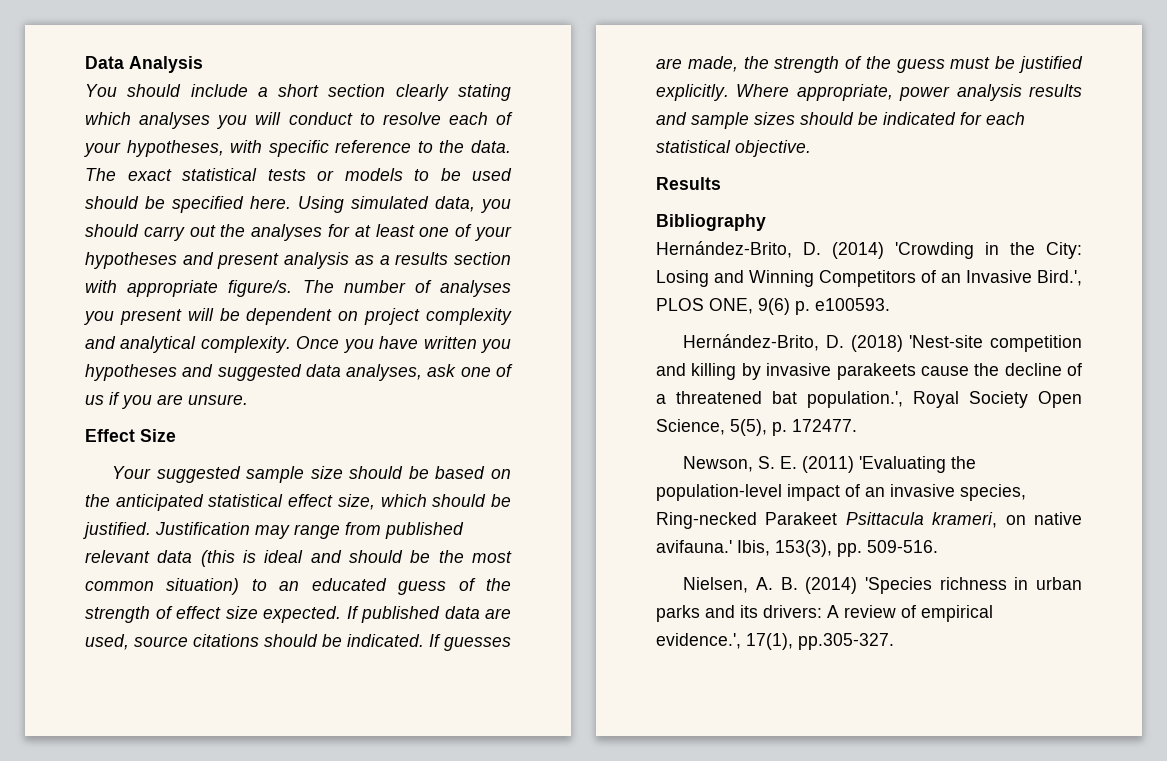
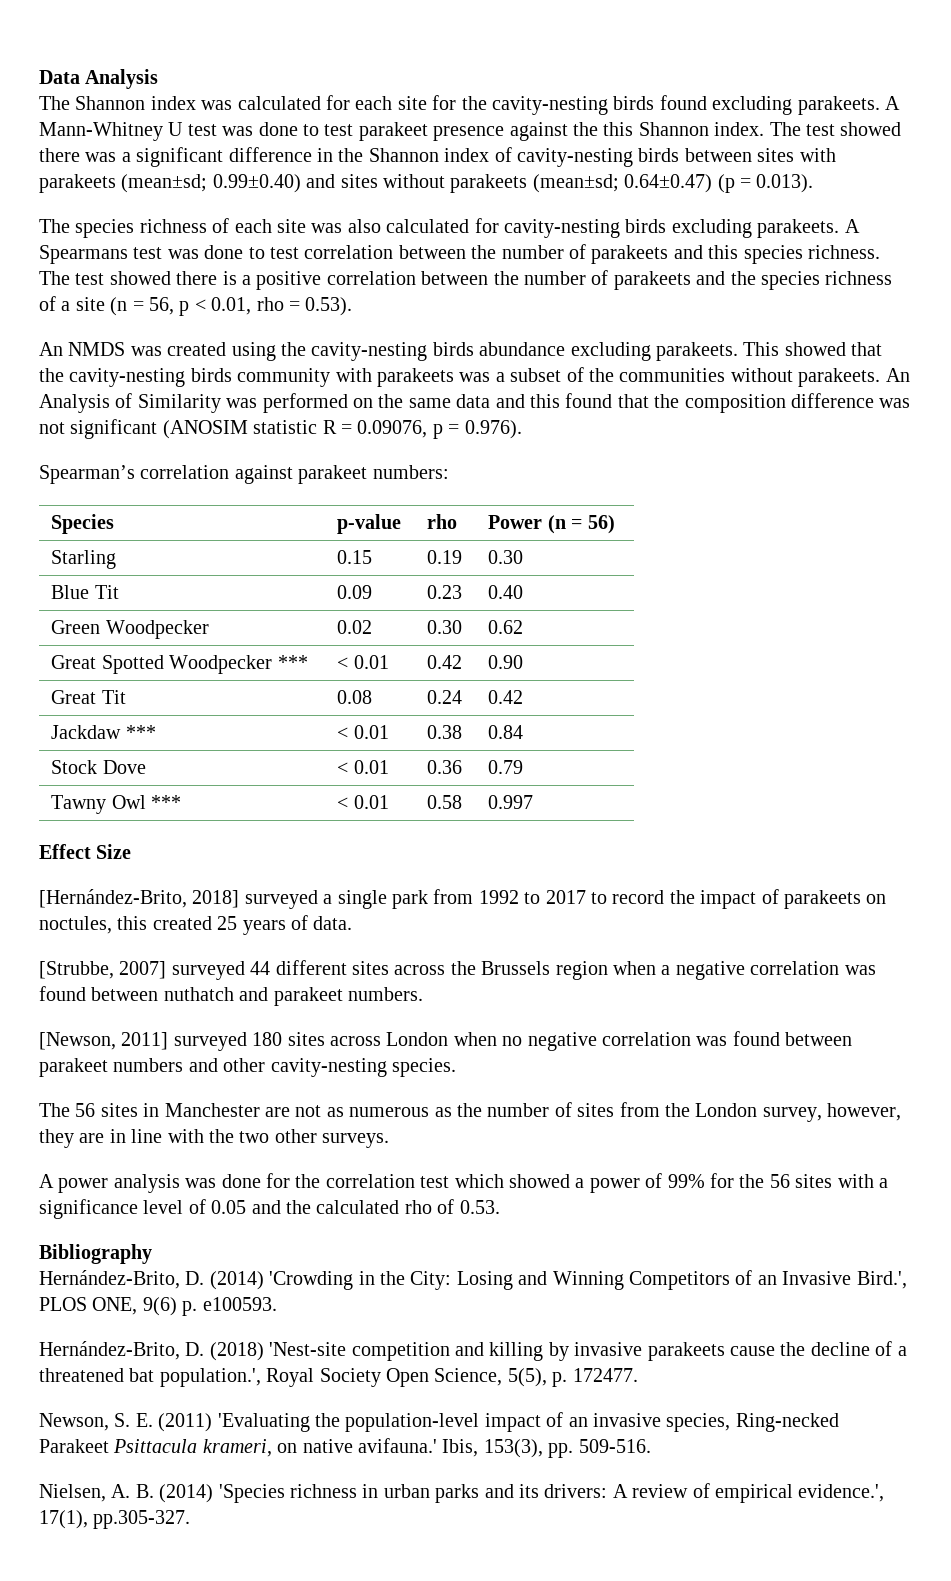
- You should include a short section clearly stating which analyses you will conduct to resolve each of your hypotheses, with specific reference to the data. The exact statistical tests or models to be used should be specified here. Using simulated data, you should carry out the analyses for at least one of your hypotheses and present analysis as a results section with appropriate figure/s. The number of analyses you present will be dependent on project complexity and analytical complexity. Once you have written you hypotheses and suggested data analyses, ask one of us if you are unsure.
+ The Shannon index was calculated for each site for the cavity-nesting birds found excluding parakeets. A Mann-Whitney U test was done to test parakeet presence against the this Shannon index. The test showed there was a significant difference in the Shannon index of cavity-nesting birds between sites with parakeets (mean±sd; 0.99±0.40) and sites without parakeets (mean±sd; 0.64±0.47) (p = 0.013).
+ The species richness of each site was also calculated for cavity-nesting birds excluding parakeets. A Spearmans test was done to test correlation between the number of parakeets and this species richness. The test showed there is a positive correlation between the number of parakeets and the species richness of a site (n = 56, p < 0.01, rho = 0.53).
+ An NMDS was created using the cavity-nesting birds abundance excluding parakeets. This showed that the cavity-nesting birds community with parakeets was a subset of the communities without parakeets. An Analysis of Similarity was performed on the same data and this found that the composition difference was not significant (ANOSIM statistic R = 0.09076, p = 0.976).
+ Spearman’s correlation against parakeet numbers:
+ Species | p-value | rho | Power (n = 56)
+ Starling | 0.15 | 0.19 | 0.30
+ Blue Tit | 0.09 | 0.23 | 0.40
+ Green Woodpecker | 0.02 | 0.30 | 0.62
+ Great Spotted Woodpecker *** | < 0.01 | 0.42 | 0.90
+ Great Tit | 0.08 | 0.24 | 0.42
+ Jackdaw *** | < 0.01 | 0.38 | 0.84
+ Stock Dove | < 0.01 | 0.36 | 0.79
+ Tawny Owl *** | < 0.01 | 0.58 | 0.997
  Effect Size
- Your suggested sample size should be based on the anticipated statistical effect size, which should be justified. Justification may range from published relevant data (this is ideal and should be the most common situation) to an educated guess of the strength of effect size expected. If published data are used, source citations should be indicated. If guesses are made, the strength of the guess must be justified explicitly. Where appropriate, power analysis results and sample sizes should be indicated for each statistical objective.
- Results
+ [Hernández-Brito, 2018] surveyed a single park from 1992 to 2017 to record the impact of parakeets on noctules, this created 25 years of data.
+ [Strubbe, 2007] surveyed 44 different sites across the Brussels region when a negative correlation was found between nuthatch and parakeet numbers.
+ [Newson, 2011] surveyed 180 sites across London when no negative correlation was found between parakeet numbers and other cavity-nesting species.
+ The 56 sites in Manchester are not as numerous as the number of sites from the London survey, however, they are in line with the two other surveys.
+ A power analysis was done for the correlation test which showed a power of 99% for the 56 sites with a significance level of 0.05 and the calculated rho of 0.53.

